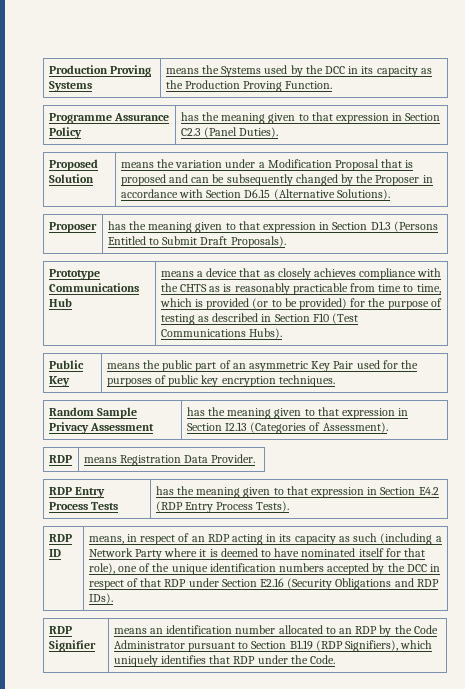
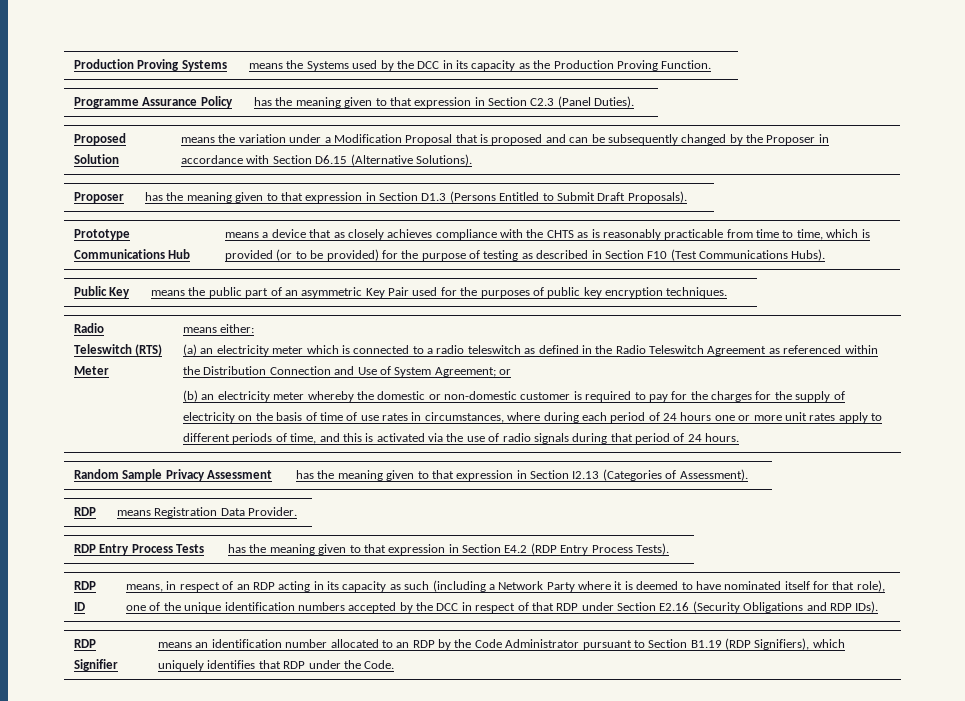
+ Radio Teleswitch (RTS) Meter | means either:
+ (a) an electricity meter which is connected to a radio teleswitch as defined in the Radio Teleswitch Agreement as referenced within the Distribution Connection and Use of System Agreement; or
+ (b) an electricity meter whereby the domestic or non-domestic customer is required to pay for the charges for the supply of electricity on the basis of time of use rates in circumstances, where during each period of 24 hours one or more unit rates apply to different periods of time, and this is activated via the use of radio signals during that period of 24 hours.

